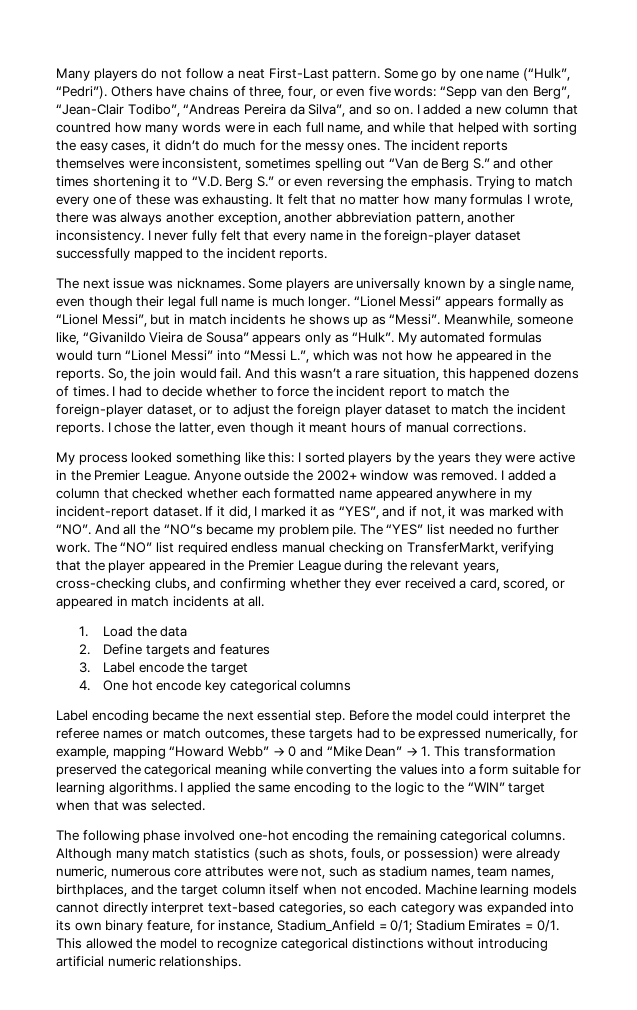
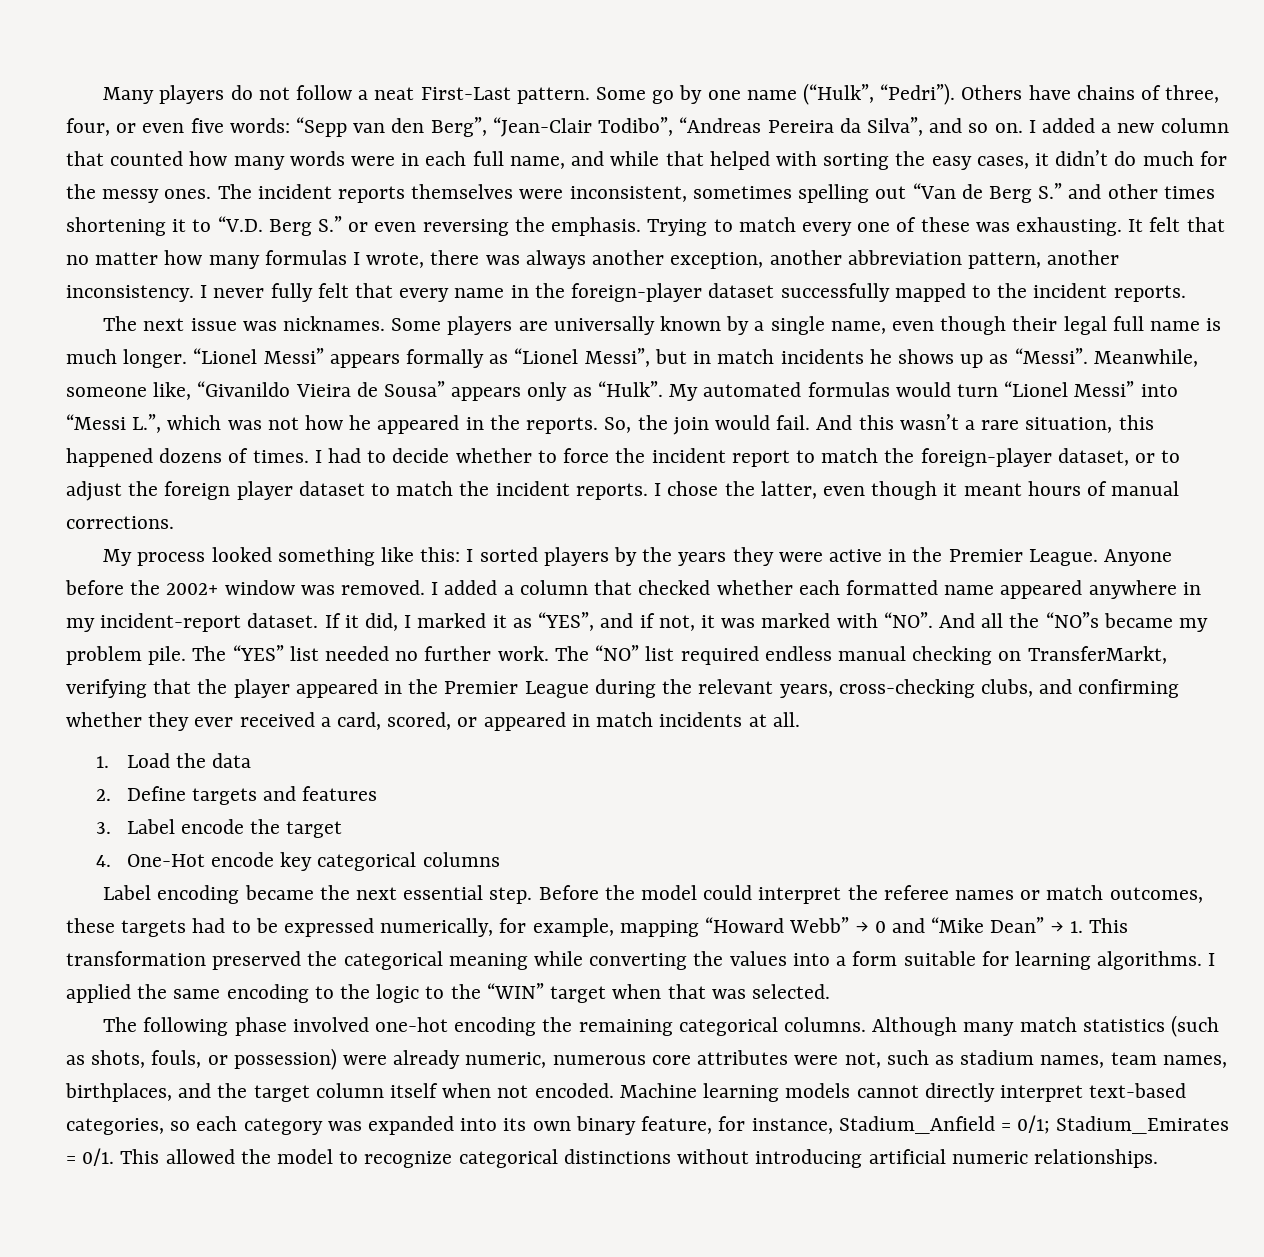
- I added a new column that countred how many words were in each full name, and while that helped with sorting the easy cases, it didn’t do much for the messy ones.
+ I added a new column that counted how many words were in each full name, and while that helped with sorting the easy cases, it didn’t do much for the messy ones.
- Anyone outside the 2002+ window was removed.
+ Anyone before the 2002+ window was removed.
- 4. One hot encode key categorical columns
+ 4. One-Hot encode key categorical columns
- Machine learning models cannot directly interpret text-based categories, so each category was expanded into its own binary feature, for instance, Stadium_Anfield = 0/1; Stadium Emirates = 0/1.
+ Machine learning models cannot directly interpret text-based categories, so each category was expanded into its own binary feature, for instance, Stadium_Anfield = 0/1; Stadium_Emirates = 0/1.

